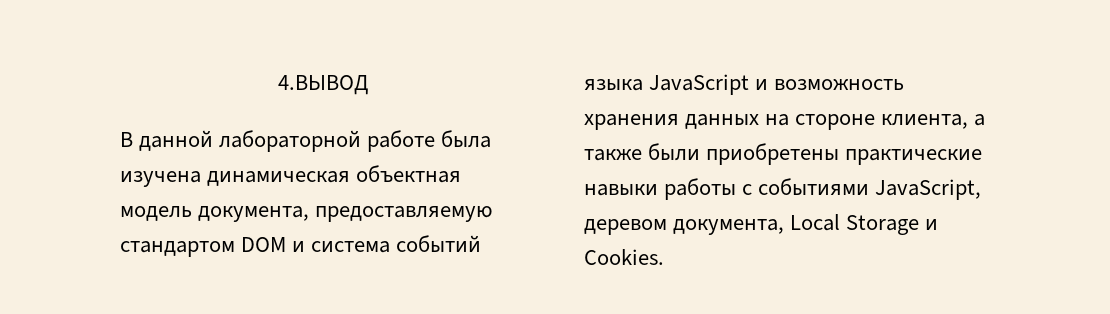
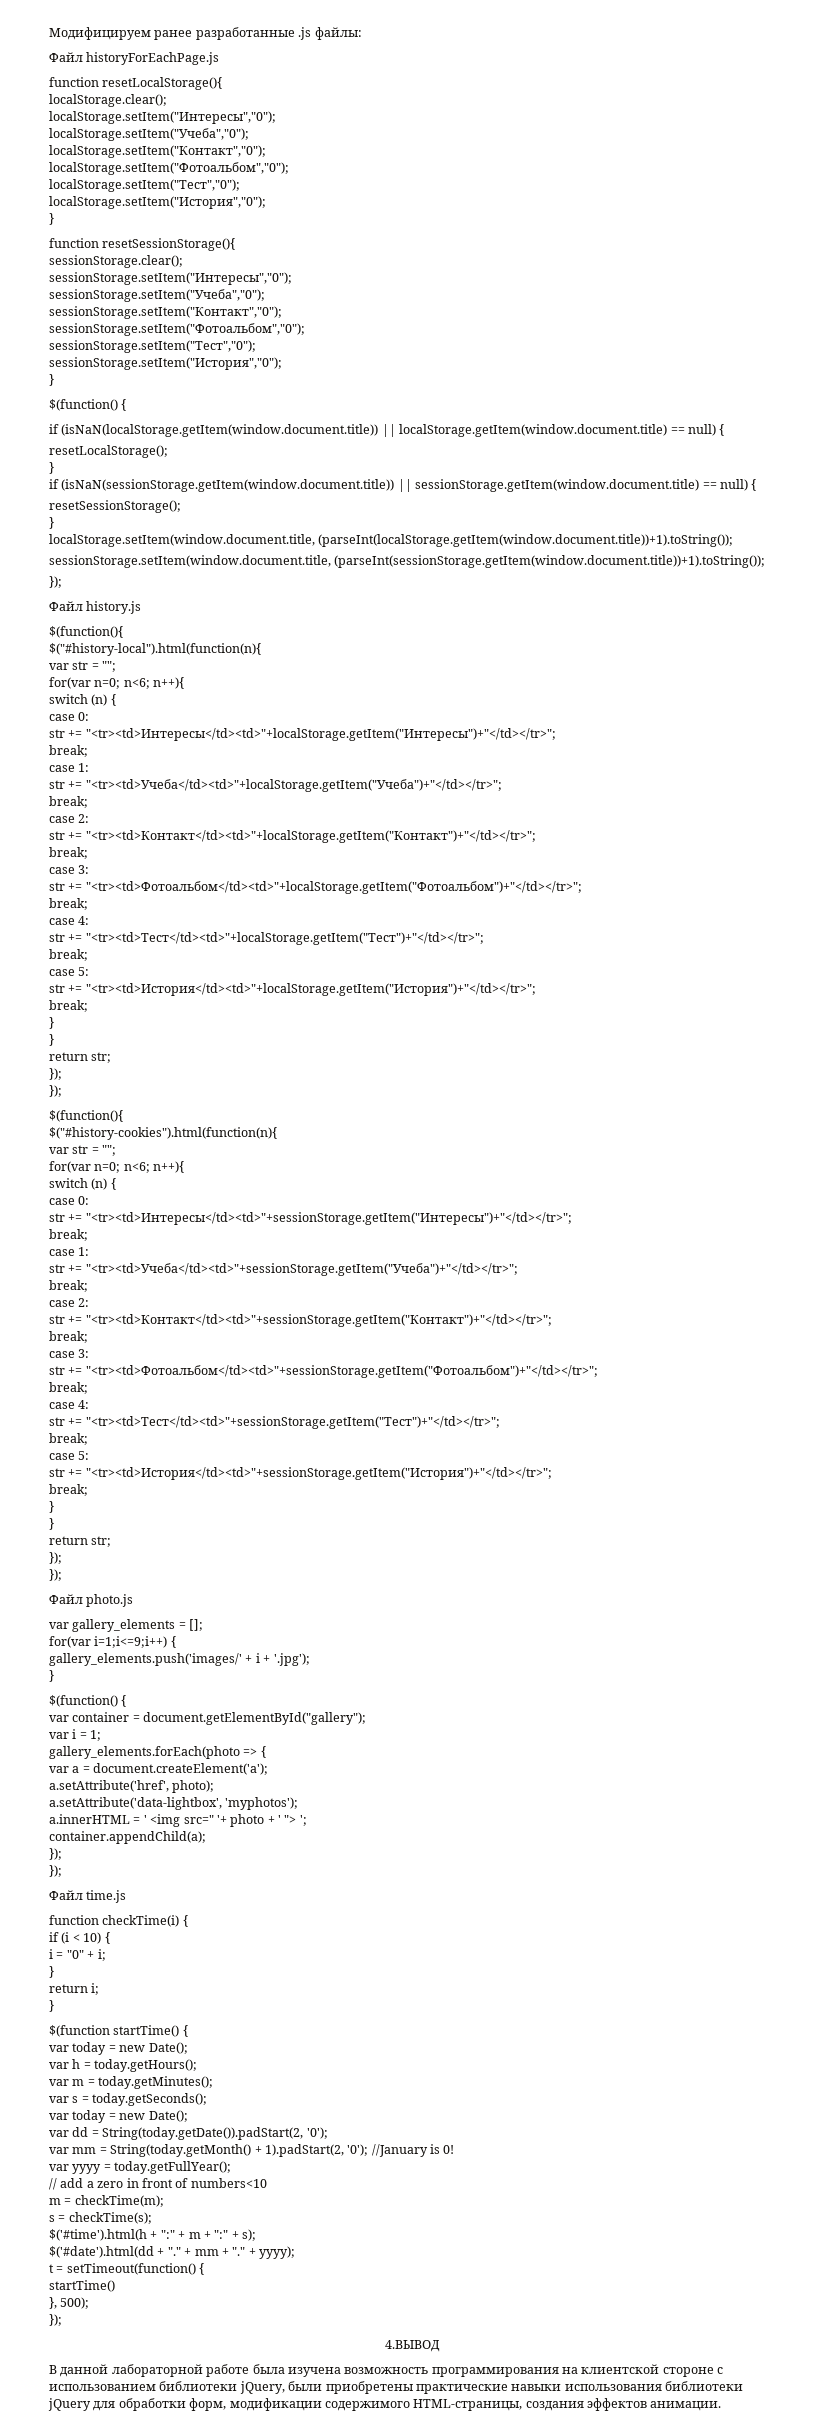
+ Модифицируем ранее разработанные .js файлы:
+ Файл historyForEachPage.js
+ function resetLocalStorage(){
+ localStorage.clear();
+ localStorage.setItem("Интересы","0");
+ localStorage.setItem("Учеба","0");
+ localStorage.setItem("Контакт","0");
+ localStorage.setItem("Фотоальбом","0");
+ localStorage.setItem("Тест","0");
+ localStorage.setItem("История","0");
+ }
+ function resetSessionStorage(){
+ sessionStorage.clear();
+ sessionStorage.setItem("Интересы","0");
+ sessionStorage.setItem("Учеба","0");
+ sessionStorage.setItem("Контакт","0");
+ sessionStorage.setItem("Фотоальбом","0");
+ sessionStorage.setItem("Тест","0");
+ sessionStorage.setItem("История","0");
+ }
+ $(function() {
+ if (isNaN(localStorage.getItem(window.document.title)) || localStorage.getItem(window.document.title) == null) {
+ resetLocalStorage();
+ }
+ if (isNaN(sessionStorage.getItem(window.document.title)) || sessionStorage.getItem(window.document.title) == null) {
+ resetSessionStorage();
+ }
+ localStorage.setItem(window.document.title, (parseInt(localStorage.getItem(window.document.title))+1).toString());
+ sessionStorage.setItem(window.document.title, (parseInt(sessionStorage.getItem(window.document.title))+1).toString());
+ });
+ Файл history.js
+ $(function(){
+ $("#history-local").html(function(n){
+ var str = "";
+ for(var n=0; n<6; n++){
+ switch (n) {
+ case 0:
+ str += "<tr><td>Интересы</td><td>"+localStorage.getItem("Интересы")+"</td></tr>";
+ break;
+ case 1:
+ str += "<tr><td>Учеба</td><td>"+localStorage.getItem("Учеба")+"</td></tr>";
+ break;
+ case 2:
+ str += "<tr><td>Контакт</td><td>"+localStorage.getItem("Контакт")+"</td></tr>";
+ break;
+ case 3:
+ str += "<tr><td>Фотоальбом</td><td>"+localStorage.getItem("Фотоальбом")+"</td></tr>";
+ break;
+ case 4:
+ str += "<tr><td>Тест</td><td>"+localStorage.getItem("Тест")+"</td></tr>";
+ break;
+ case 5:
+ str += "<tr><td>История</td><td>"+localStorage.getItem("История")+"</td></tr>";
+ break;
+ }
+ }
+ return str;
+ });
+ });
+ $(function(){
+ $("#history-cookies").html(function(n){
+ var str = "";
+ for(var n=0; n<6; n++){
+ switch (n) {
+ case 0:
+ str += "<tr><td>Интересы</td><td>"+sessionStorage.getItem("Интересы")+"</td></tr>";
+ break;
+ case 1:
+ str += "<tr><td>Учеба</td><td>"+sessionStorage.getItem("Учеба")+"</td></tr>";
+ break;
+ case 2:
+ str += "<tr><td>Контакт</td><td>"+sessionStorage.getItem("Контакт")+"</td></tr>";
+ break;
+ case 3:
+ str += "<tr><td>Фотоальбом</td><td>"+sessionStorage.getItem("Фотоальбом")+"</td></tr>";
+ break;
+ case 4:
+ str += "<tr><td>Тест</td><td>"+sessionStorage.getItem("Тест")+"</td></tr>";
+ break;
+ case 5:
+ str += "<tr><td>История</td><td>"+sessionStorage.getItem("История")+"</td></tr>";
+ break;
+ }
+ }
+ return str;
+ });
+ });
+ Файл photo.js
+ var gallery_elements = [];
+ for(var i=1;i<=9;i++) {
+ gallery_elements.push('images/' + i + '.jpg');
+ }
+ $(function() {
+ var container = document.getElementById("gallery");
+ var i = 1;
+ gallery_elements.forEach(photo => {
+ var a = document.createElement('a');
+ a.setAttribute('href', photo);
+ a.setAttribute('data-lightbox', 'myphotos');
+ a.innerHTML = ' <img src=" '+ photo + ' "> ';
+ container.appendChild(a);
+ });
+ });
+ Файл time.js
+ function checkTime(i) {
+ if (i < 10) {
+ i = "0" + i;
+ }
+ return i;
+ }
+ $(function startTime() {
+ var today = new Date();
+ var h = today.getHours();
+ var m = today.getMinutes();
+ var s = today.getSeconds();
+ var today = new Date();
+ var dd = String(today.getDate()).padStart(2, '0');
+ var mm = String(today.getMonth() + 1).padStart(2, '0'); //January is 0!
+ var yyyy = today.getFullYear();
+ // add a zero in front of numbers<10
+ m = checkTime(m);
+ s = checkTime(s);
+ $('#time').html(h + ":" + m + ":" + s);
+ $('#date').html(dd + "." + mm + "." + yyyy);
+ t = setTimeout(function() {
+ startTime()
+ }, 500);
+ });
- В данной лабораторной работе была изучена динамическая объектная модель документа, предоставляемую стандартом DOM и система событий языка JavaScript и возможность хранения данных на стороне клиента, а также были приобретены практические навыки работы с событиями JavaScript, деревом документа, Local Storage и Cookies.
+ В данной лабораторной работе была изучена возможность программирования на клиентской стороне с использованием библиотеки jQuery, были приобретены практические навыки использования библиотеки jQuery для обработки форм, модификации содержимого HTML-страницы, создания эффектов анимации.

